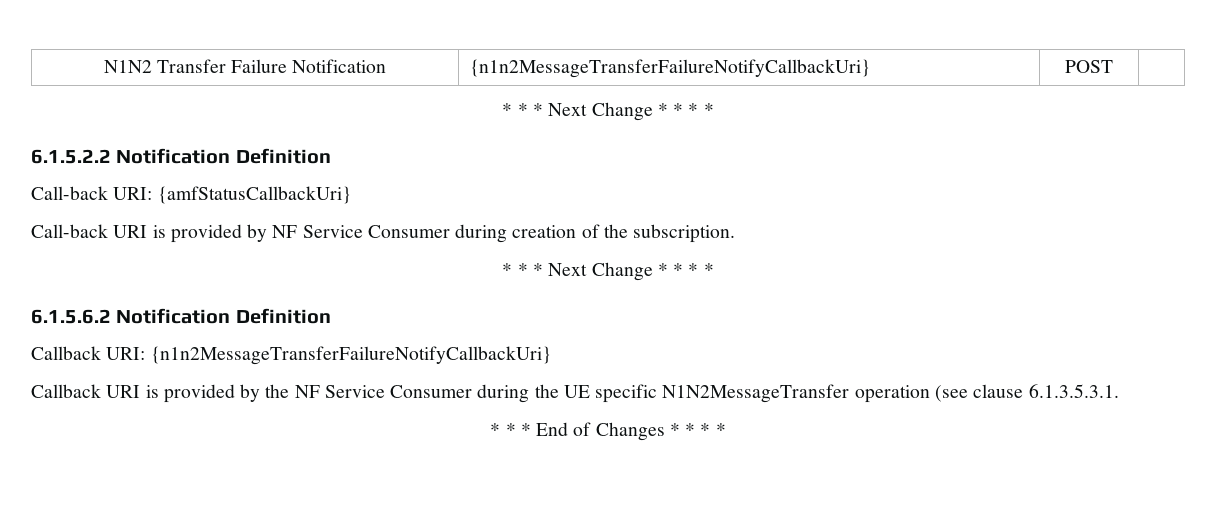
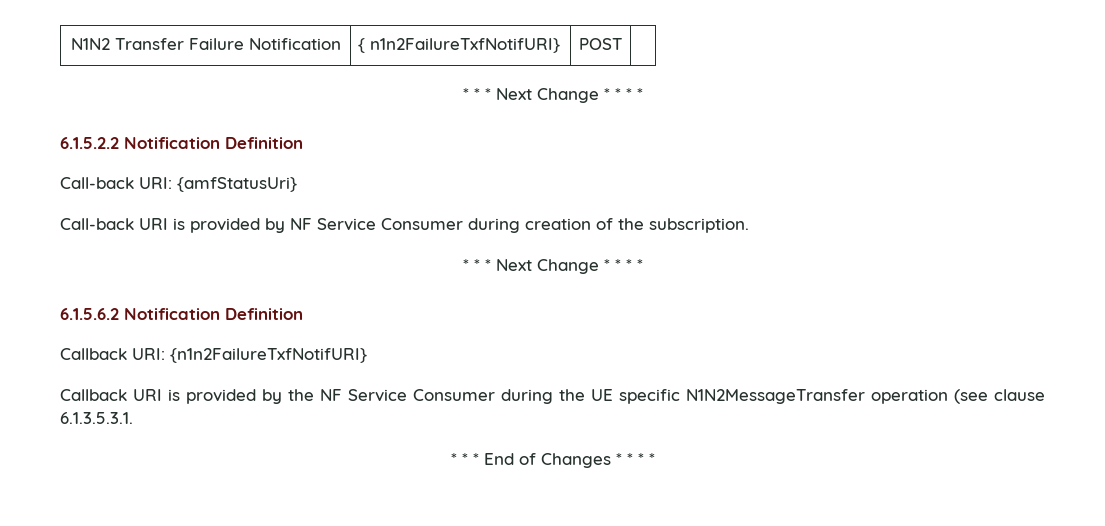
- N1N2 Transfer Failure Notification | {n1n2MessageTransferFailureNotifyCallbackUri} | POST |
+ N1N2 Transfer Failure Notification | { n1n2FailureTxfNotifURI} | POST |
- Call-back URI: {amfStatusCallbackUri}
+ Call-back URI: {amfStatusUri}
- Callback URI: {n1n2MessageTransferFailureNotifyCallbackUri}
+ Callback URI: {n1n2FailureTxfNotifURI}

